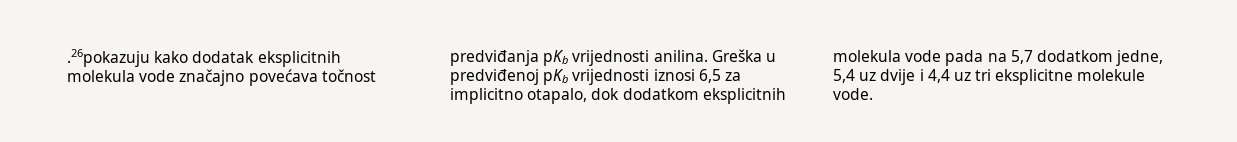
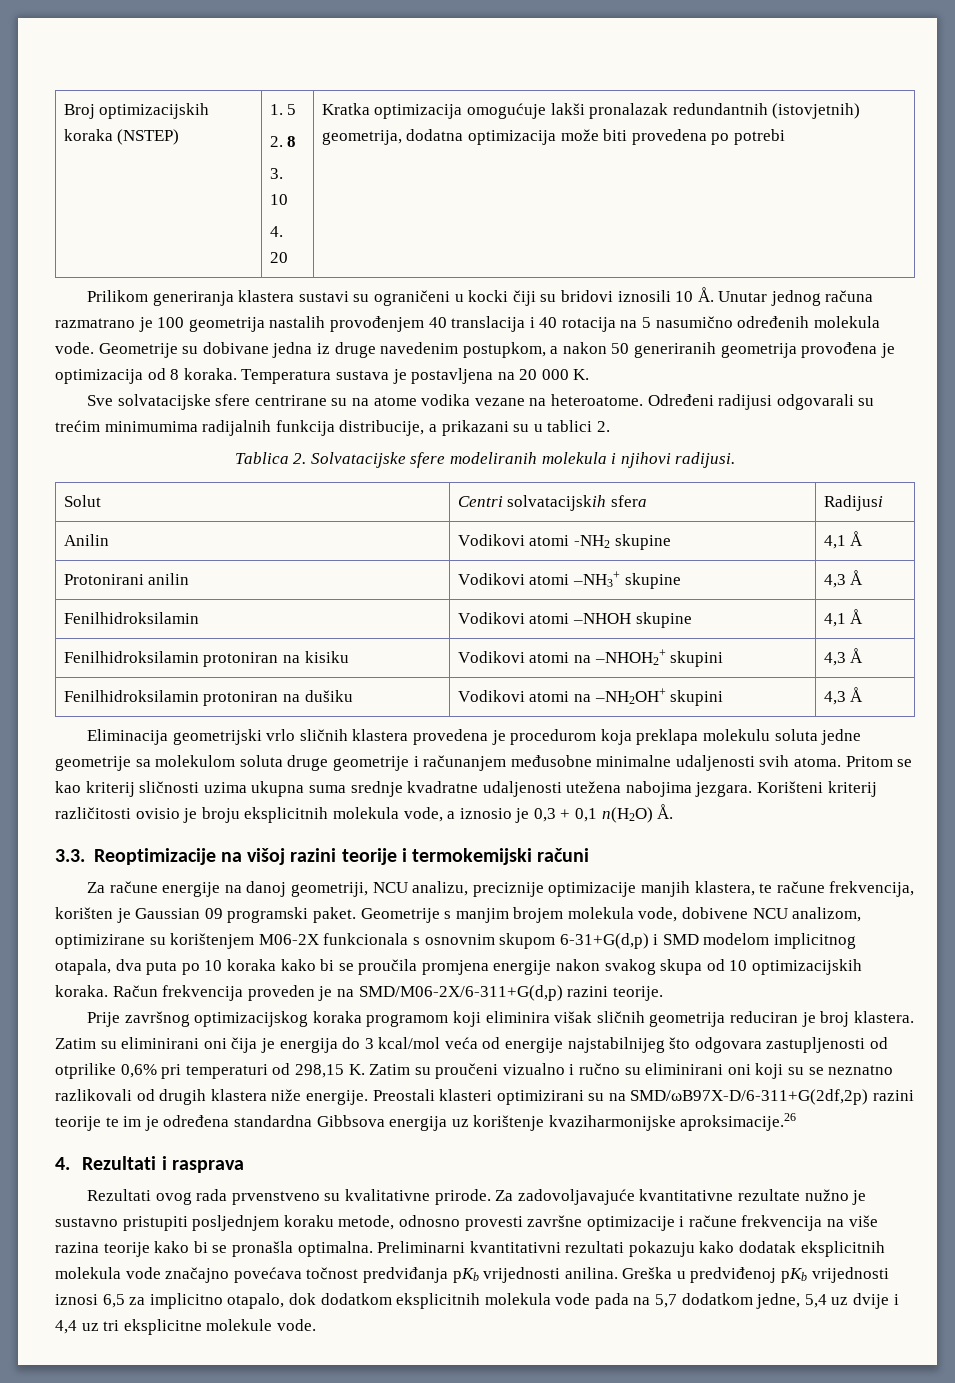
- .26pokazuju kako dodatak eksplicitnih molekula vode značajno povećava točnost predviđanja pKb vrijednosti anilina.
+ Broj optimizacijskih koraka (NSTEP) | 1. 5
+ 2. 8
+ 3. 10
+ 4. 20 | Kratka optimizacija omogućuje lakši pronalazak redundantnih (istovjetnih) geometrija, dodatna optimizacija može biti provedena po potrebi
+ Prilikom generiranja klastera sustavi su ograničeni u kocki čiji su bridovi iznosili 10 Å. Unutar jednog računa razmatrano je 100 geometrija nastalih provođenjem 40 translacija i 40 rotacija na 5 nasumično određenih molekula vode. Geometrije su dobivane jedna iz druge navedenim postupkom, a nakon 50 generiranih geometrija provođena je optimizacija od 8 koraka. Temperatura sustava je postavljena na 20 000 K.
+ Sve solvatacijske sfere centrirane su na atome vodika vezane na heteroatome. Određeni radijusi odgovarali su trećim minimumima radijalnih funkcija distribucije, a prikazani su u tablici 2.
+ Tablica 2. Solvatacijske sfere modeliranih molekula i njihovi radijusi.
+ Solut | Centri solvatacijskih sfera | Radijusi
+ Anilin | Vodikovi atomi -NH2 skupine | 4,1 Å
+ Protonirani anilin | Vodikovi atomi –NH3+ skupine | 4,3 Å
+ Fenilhidroksilamin | Vodikovi atomi –NHOH skupine | 4,1 Å
+ Fenilhidroksilamin protoniran na kisiku | Vodikovi atomi na –NHOH2+ skupini | 4,3 Å
+ Fenilhidroksilamin protoniran na dušiku | Vodikovi atomi na –NH2OH+ skupini | 4,3 Å
+ Eliminacija geometrijski vrlo sličnih klastera provedena je procedurom koja preklapa molekulu soluta jedne geometrije sa molekulom soluta druge geometrije i računanjem međusobne minimalne udaljenosti svih atoma. Pritom se kao kriterij sličnosti uzima ukupna suma srednje kvadratne udaljenosti utežena nabojima jezgara. Korišteni kriterij različitosti ovisio je broju eksplicitnih molekula vode, a iznosio je 0,3 + 0,1 n(H2O) Å.
+ 3.3. Reoptimizacije na višoj razini teorije i termokemijski računi
+ Za račune energije na danoj geometriji, NCU analizu, preciznije optimizacije manjih klastera, te račune frekvencija, korišten je Gaussian 09 programski paket. Geometrije s manjim brojem molekula vode, dobivene NCU analizom, optimizirane su korištenjem M06-2X funkcionala s osnovnim skupom 6-31+G(d,p) i SMD modelom implicitnog otapala, dva puta po 10 koraka kako bi se proučila promjena energije nakon svakog skupa od 10 optimizacijskih koraka. Račun frekvencija proveden je na SMD/M06-2X/6-311+G(d,p) razini teorije.
+ Prije završnog optimizacijskog koraka programom koji eliminira višak sličnih geometrija reduciran je broj klastera. Zatim su eliminirani oni čija je energija do 3 kcal/mol veća od energije najstabilnijeg što odgovara zastupljenosti od otprilike 0,6% pri temperaturi od 298,15 K. Zatim su proučeni vizualno i ručno su eliminirani oni koji su se neznatno razlikovali od drugih klastera niže energije. Preostali klasteri optimizirani su na SMD/ωB97X-D/6-311+G(2df,2p) razini teorije te im je određena standardna Gibbsova energija uz korištenje kvaziharmonijske aproksimacije.26
+ 4. Rezultati i rasprava
+ Rezultati ovog rada prvenstveno su kvalitativne prirode. Za zadovoljavajuće kvantitativne rezultate nužno je sustavno pristupiti posljednjem koraku metode, odnosno provesti završne optimizacije i račune frekvencija na više razina teorije kako bi se pronašla optimalna. Preliminarni kvantitativni rezultati pokazuju kako dodatak eksplicitnih molekula vode značajno povećava točnost predviđanja pKb vrijednosti anilina.

